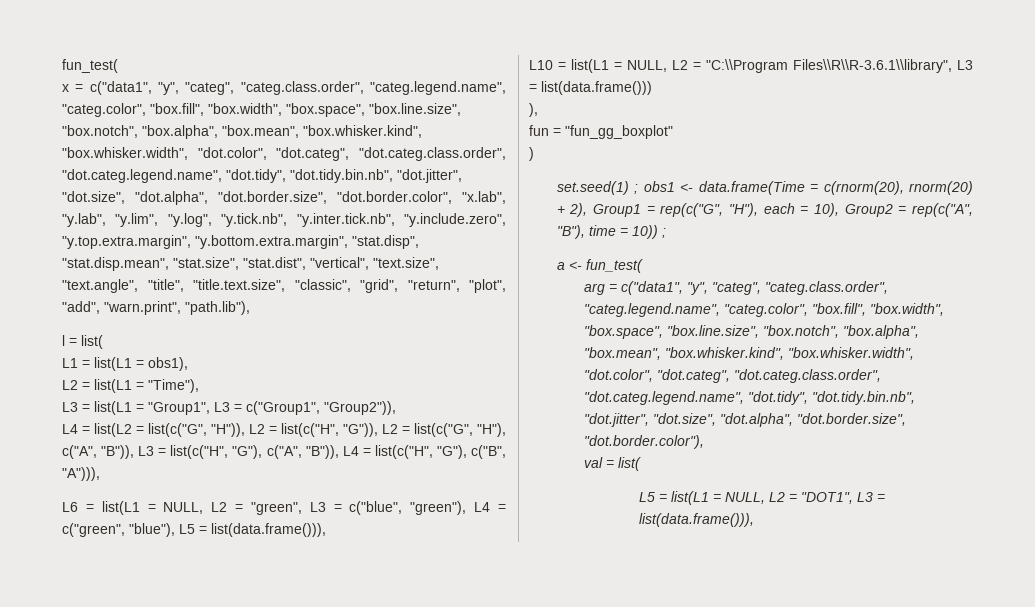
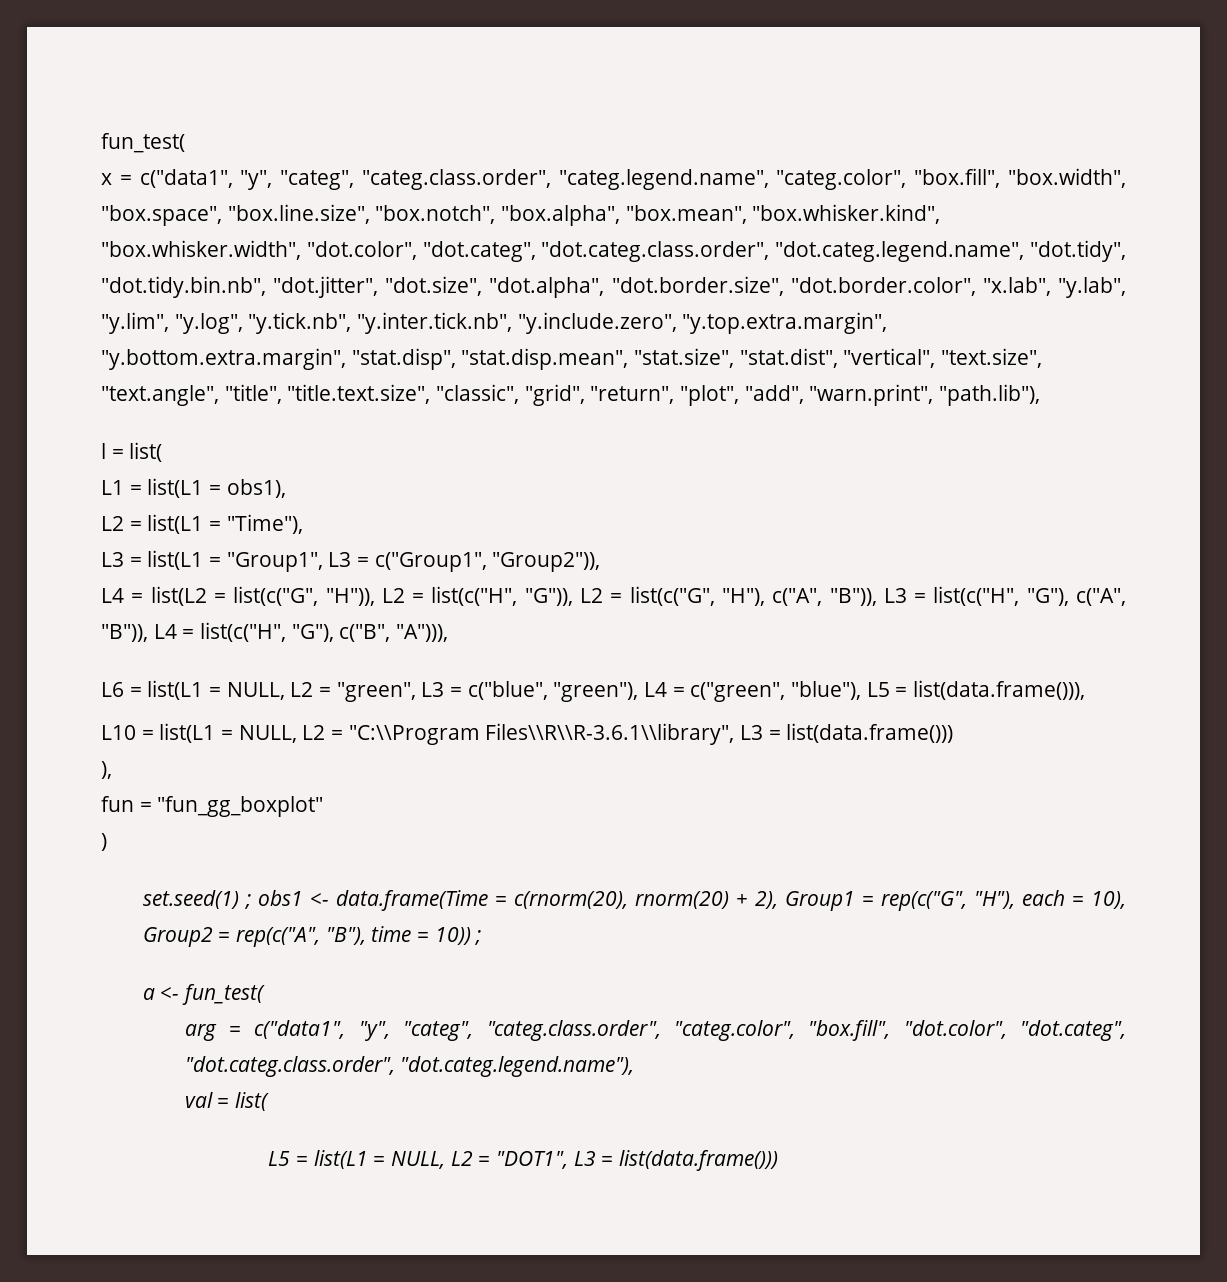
- arg = c("data1", "y", "categ", "categ.class.order", "categ.legend.name", "categ.color", "box.fill", "box.width", "box.space", "box.line.size", "box.notch", "box.alpha", "box.mean", "box.whisker.kind", "box.whisker.width", "dot.color", "dot.categ", "dot.categ.class.order", "dot.categ.legend.name", "dot.tidy", "dot.tidy.bin.nb", "dot.jitter", "dot.size", "dot.alpha", "dot.border.size", "dot.border.color"),
+ arg = c("data1", "y", "categ", "categ.class.order", "categ.color", "box.fill", "dot.color", "dot.categ", "dot.categ.class.order", "dot.categ.legend.name"),
- L5 = list(L1 = NULL, L2 = "DOT1", L3 = list(data.frame())),
+ L5 = list(L1 = NULL, L2 = "DOT1", L3 = list(data.frame()))

